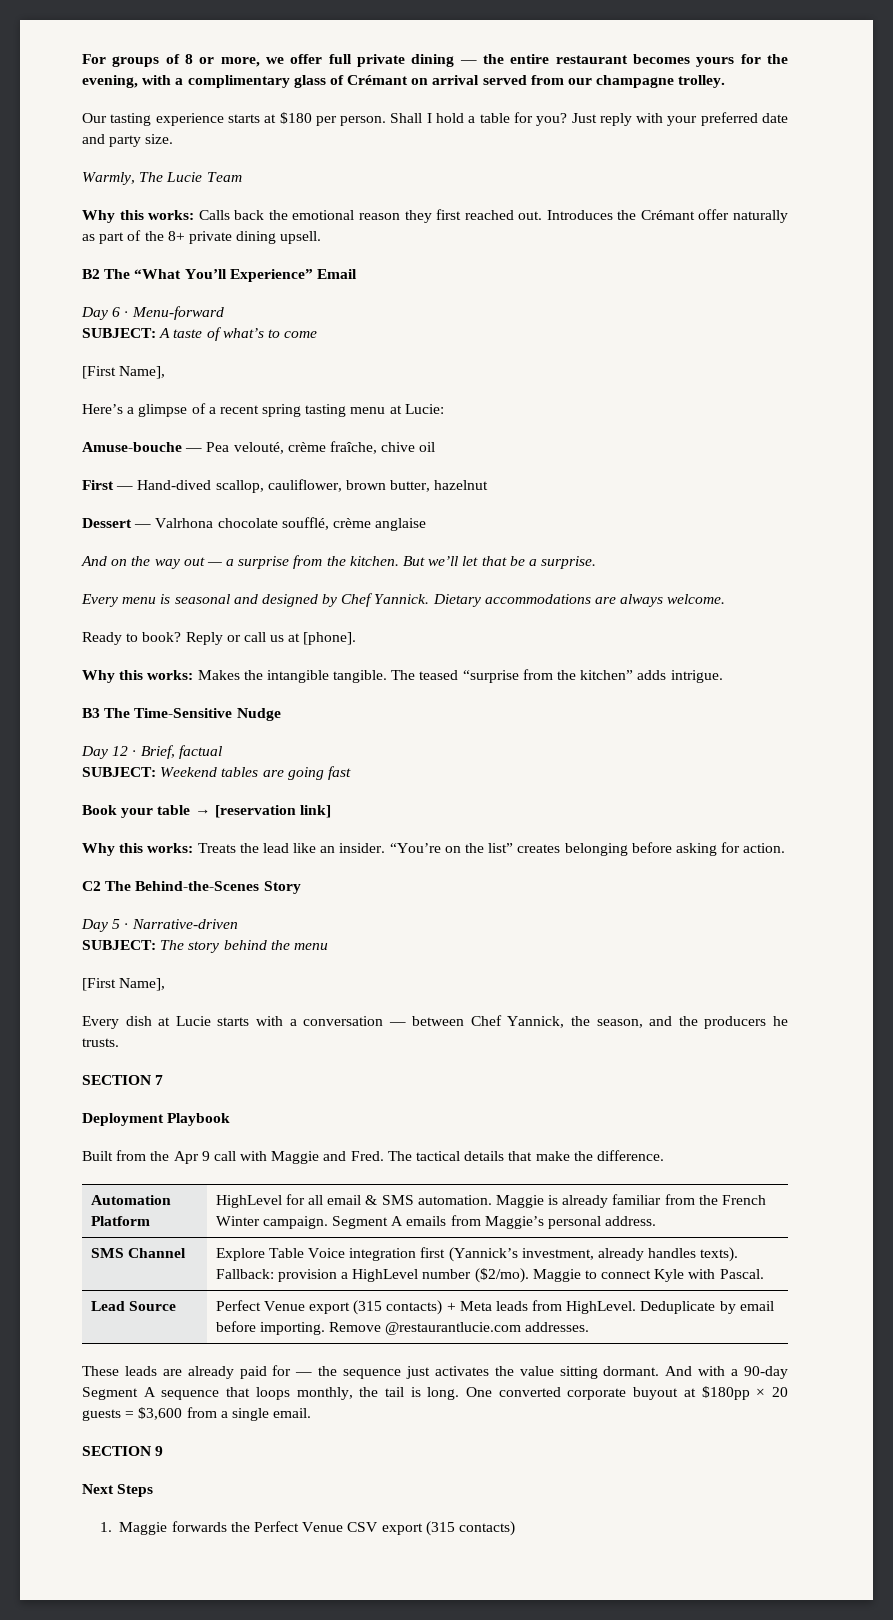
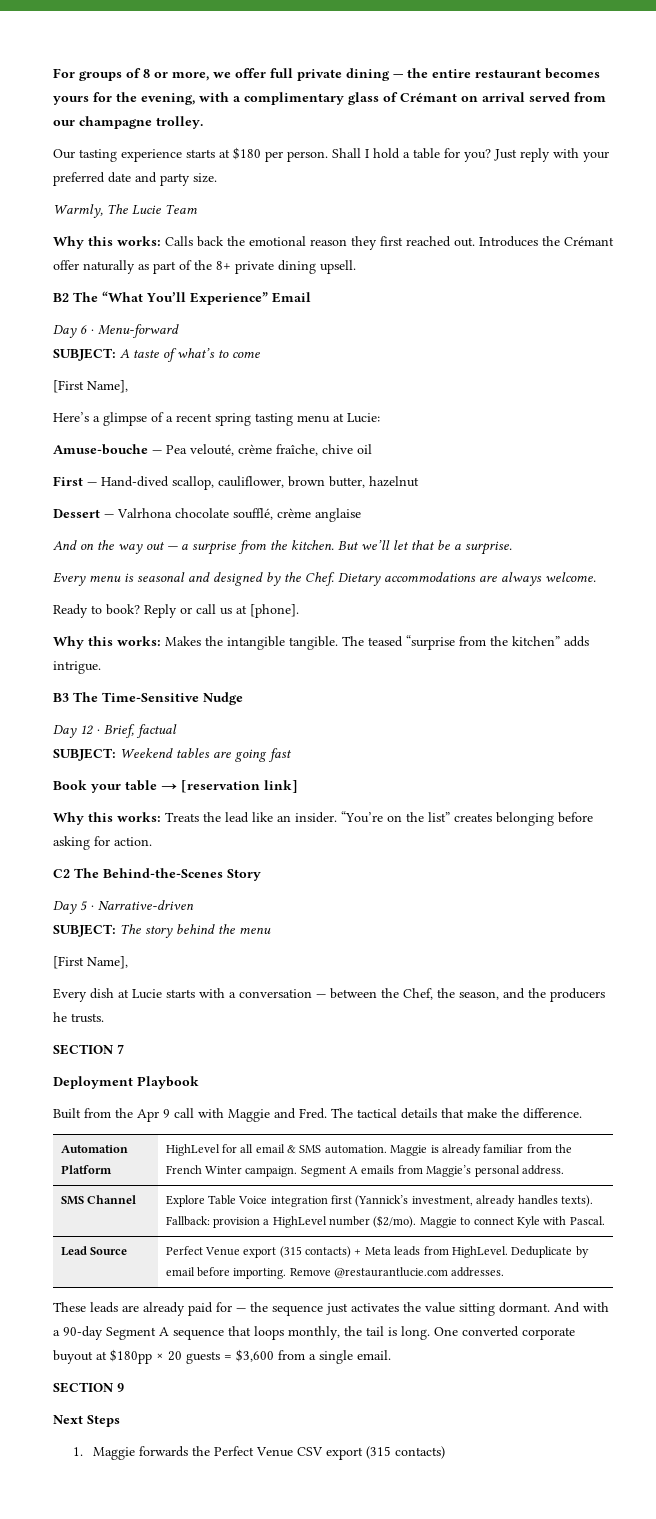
- Every menu is seasonal and designed by Chef Yannick.
+ Every menu is seasonal and designed by the Chef.
- Every dish at Lucie starts with a conversation — between Chef Yannick, the season, and the producers he trusts.
+ Every dish at Lucie starts with a conversation — between the Chef, the season, and the producers he trusts.

